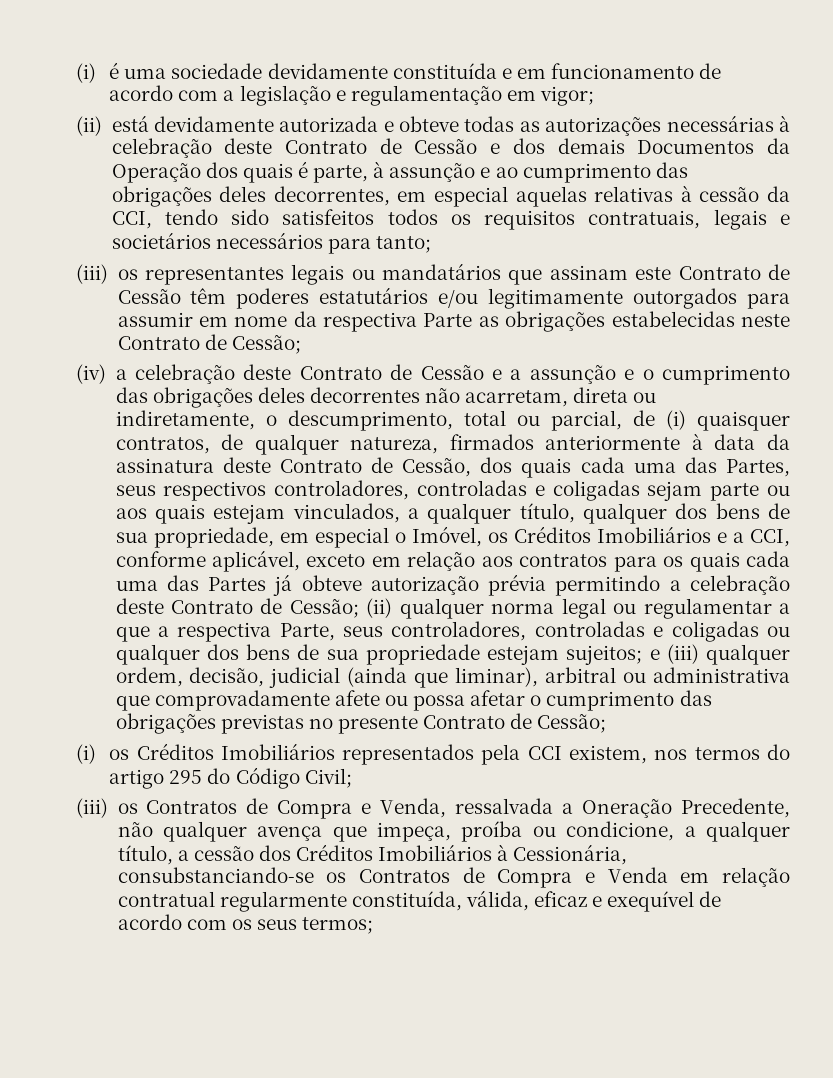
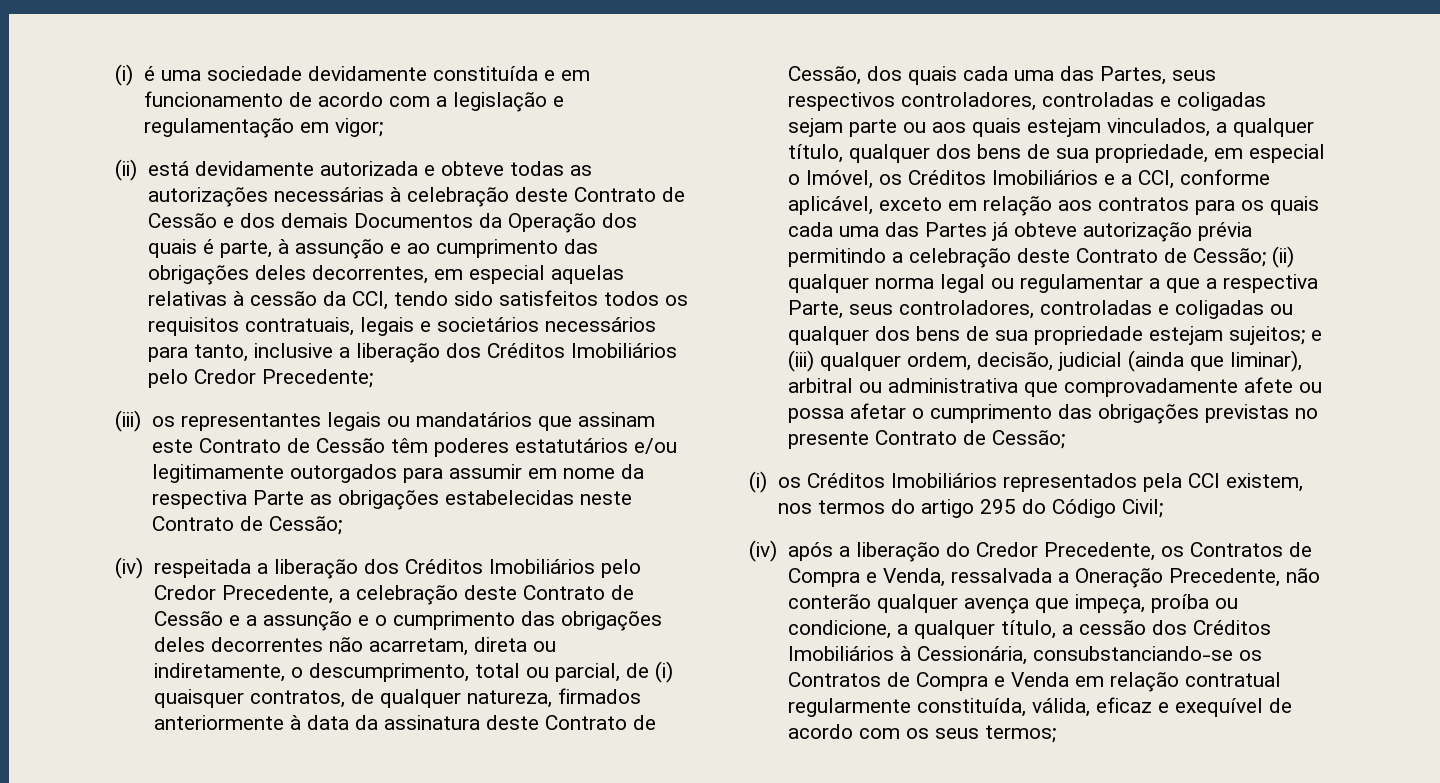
- (ii) está devidamente autorizada e obteve todas as autorizações necessárias à celebração deste Contrato de Cessão e dos demais Documentos da Operação dos quais é parte, à assunção e ao cumprimento das obrigações deles decorrentes, em especial aquelas relativas à cessão da CCI, tendo sido satisfeitos todos os requisitos contratuais, legais e societários necessários para tanto;
+ (ii) está devidamente autorizada e obteve todas as autorizações necessárias à celebração deste Contrato de Cessão e dos demais Documentos da Operação dos quais é parte, à assunção e ao cumprimento das obrigações deles decorrentes, em especial aquelas relativas à cessão da CCI, tendo sido satisfeitos todos os requisitos contratuais, legais e societários necessários para tanto, inclusive a liberação dos Créditos Imobiliários pelo Credor Precedente;
- (iv) a celebração deste Contrato de Cessão e a assunção e o cumprimento das obrigações deles decorrentes não acarretam, direta ou indiretamente, o descumprimento, total ou parcial, de (i) quaisquer contratos, de qualquer natureza, firmados anteriormente à data da assinatura deste Contrato de Cessão, dos quais cada uma das Partes, seus respectivos controladores, controladas e coligadas sejam parte ou aos quais estejam vinculados, a qualquer título, qualquer dos bens de sua propriedade, em especial o Imóvel, os Créditos Imobiliários e a CCI, conforme aplicável, exceto em relação aos contratos para os quais cada uma das Partes já obteve autorização prévia permitindo a celebração deste Contrato de Cessão;
+ (iv) respeitada a liberação dos Créditos Imobiliários pelo Credor Precedente, a celebração deste Contrato de Cessão e a assunção e o cumprimento das obrigações deles decorrentes não acarretam, direta ou indiretamente, o descumprimento, total ou parcial, de (i) quaisquer contratos, de qualquer natureza, firmados anteriormente à data da assinatura deste Contrato de Cessão, dos quais cada uma das Partes, seus respectivos controladores, controladas e coligadas sejam parte ou aos quais estejam vinculados, a qualquer título, qualquer dos bens de sua propriedade, em especial o Imóvel, os Créditos Imobiliários e a CCI, conforme aplicável, exceto em relação aos contratos para os quais cada uma das Partes já obteve autorização prévia permitindo a celebração deste Contrato de Cessão;
- (iii) os Contratos de Compra e Venda, ressalvada a Oneração Precedente, não qualquer avença que impeça, proíba ou condicione, a qualquer título, a cessão dos Créditos Imobiliários à Cessionária, consubstanciando-se os Contratos de Compra e Venda em relação contratual regularmente constituída, válida, eficaz e exequível de acordo com os seus termos;
+ (iv) após a liberação do Credor Precedente, os Contratos de Compra e Venda, ressalvada a Oneração Precedente, não conterão qualquer avença que impeça, proíba ou condicione, a qualquer título, a cessão dos Créditos Imobiliários à Cessionária, consubstanciando-se os Contratos de Compra e Venda em relação contratual regularmente constituída, válida, eficaz e exequível de acordo com os seus termos;

